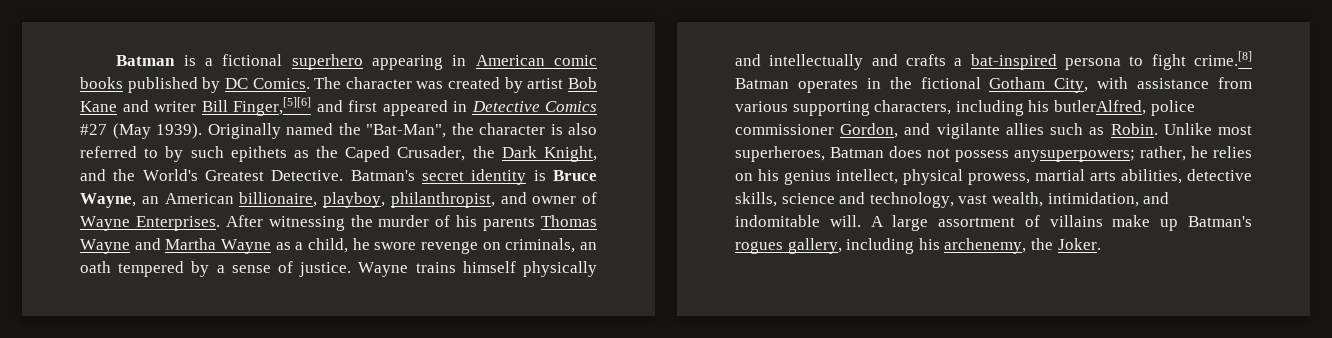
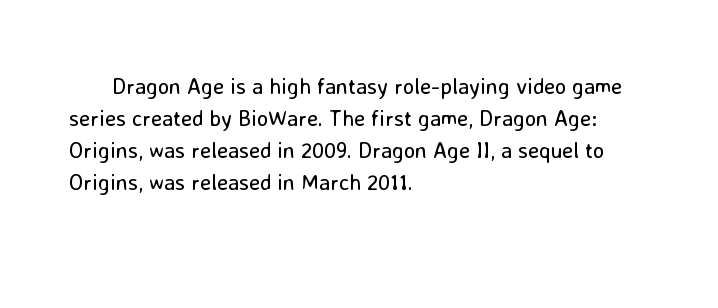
- Batman is a fictional superhero appearing in American comic books published by DC Comics. The character was created by artist Bob Kane and writer Bill Finger,[5][6] and first appeared in Detective Comics #27 (May 1939). Originally named the "Bat-Man", the character is also referred to by such epithets as the Caped Crusader, the Dark Knight, and the World's Greatest Detective. Batman's secret identity is Bruce Wayne, an American billionaire, playboy, philanthropist, and owner of Wayne Enterprises. After witnessing the murder of his parents Thomas Wayne and Martha Wayne as a child, he swore revenge on criminals, an oath tempered by a sense of justice. Wayne trains himself physically and intellectually and crafts a bat-inspired persona to fight crime.[8] Batman operates in the fictional Gotham City, with assistance from various supporting characters, including his butlerAlfred, police commissioner Gordon, and vigilante allies such as Robin. Unlike most superheroes, Batman does not possess anysuperpowers; rather, he relies on his genius intellect, physical prowess, martial arts abilities, detective skills, science and technology, vast wealth, intimidation, and indomitable will. A large assortment of villains make up Batman's rogues gallery, including his archenemy, the Joker.
+ Dragon Age is a high fantasy role-playing video game series created by BioWare. The first game, Dragon Age: Origins, was released in 2009. Dragon Age II, a sequel to Origins, was released in March 2011.

